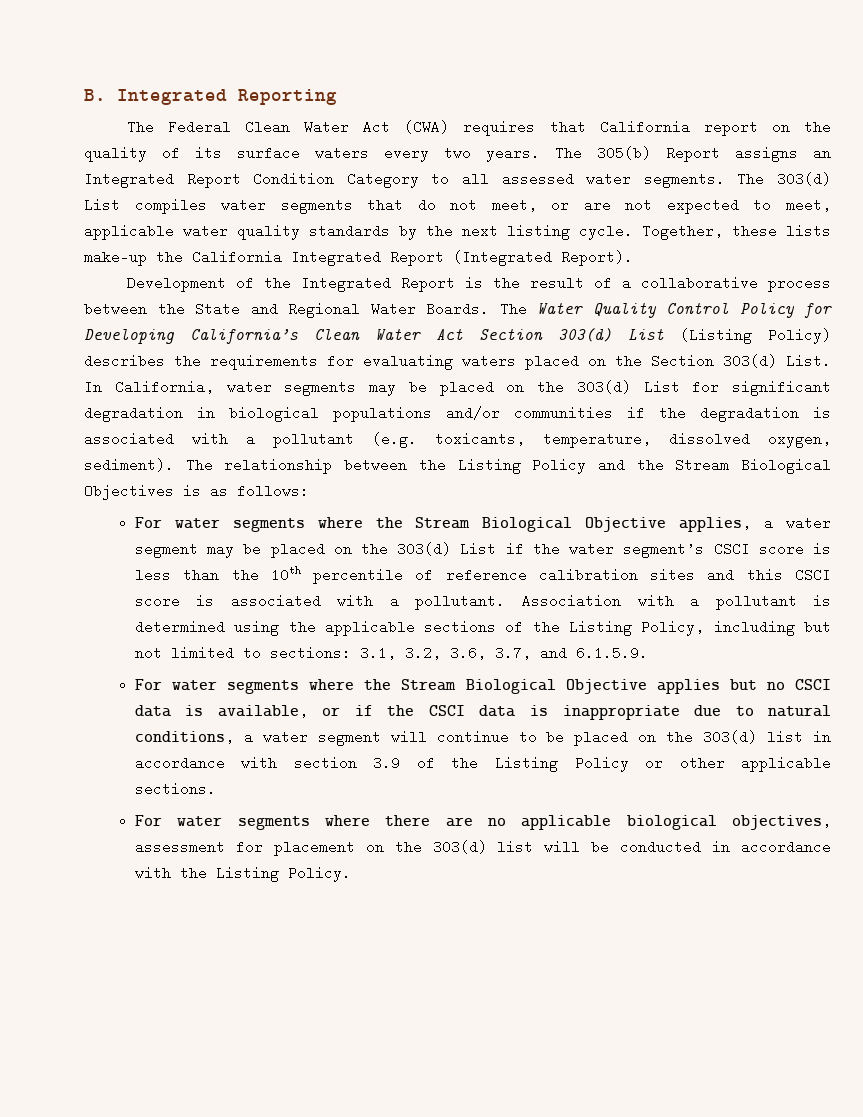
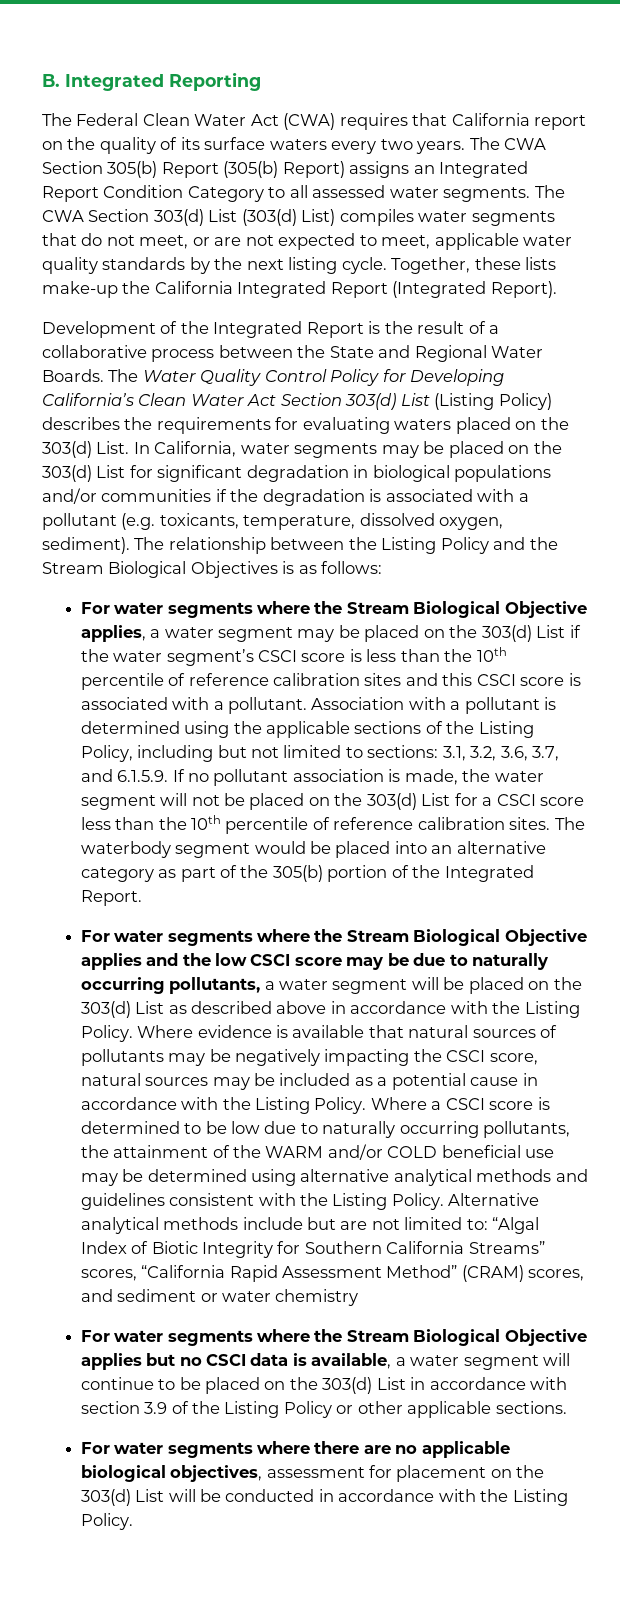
- The 305(b) Report assigns an Integrated Report Condition Category to all assessed water segments.
+ The CWA Section 305(b) Report (305(b) Report) assigns an Integrated Report Condition Category to all assessed water segments.
- The 303(d) List compiles water segments that do not meet, or are not expected to meet, applicable water quality standards by the next listing cycle.
+ The CWA Section 303(d) List (303(d) List) compiles water segments that do not meet, or are not expected to meet, applicable water quality standards by the next listing cycle.
- The Water Quality Control Policy for Developing California’s Clean Water Act Section 303(d) List (Listing Policy) describes the requirements for evaluating waters placed on the Section 303(d) List.
+ The Water Quality Control Policy for Developing California’s Clean Water Act Section 303(d) List (Listing Policy) describes the requirements for evaluating waters placed on the 303(d) List.
- Association with a pollutant is determined using the applicable sections of the Listing Policy, including but not limited to sections: 3.1, 3.2, 3.6, 3.7, and 6.1.5.9.
+ Association with a pollutant is determined using the applicable sections of the Listing Policy, including but not limited to sections: 3.1, 3.2, 3.6, 3.7, and 6.1.5.9. If no pollutant association is made, the water segment will not be placed on the 303(d) List for a CSCI score less than the 10th percentile of reference calibration sites. The waterbody segment would be placed into an alternative category as part of the 305(b) portion of the Integrated Report.
+ For water segments where the Stream Biological Objective applies and the low CSCI score may be due to naturally occurring pollutants, a water segment will be placed on the 303(d) List as described above in accordance with the Listing Policy. Where evidence is available that natural sources of pollutants may be negatively impacting the CSCI score, natural sources may be included as a potential cause in accordance with the Listing Policy. Where a CSCI score is determined to be low due to naturally occurring pollutants, the attainment of the WARM and/or COLD beneficial use may be determined using alternative analytical methods and guidelines consistent with the Listing Policy. Alternative analytical methods include but are not limited to: “Algal Index of Biotic Integrity for Southern California Streams” scores, “California Rapid Assessment Method” (CRAM) scores, and sediment or water chemistry
- For water segments where the Stream Biological Objective applies but no CSCI data is available, or if the CSCI data is inappropriate due to natural conditions, a water segment will continue to be placed on the 303(d) list in accordance with section 3.9 of the Listing Policy or other applicable sections.
+ For water segments where the Stream Biological Objective applies but no CSCI data is available, a water segment will continue to be placed on the 303(d) List in accordance with section 3.9 of the Listing Policy or other applicable sections.
- For water segments where there are no applicable biological objectives, assessment for placement on the 303(d) list will be conducted in accordance with the Listing Policy.
+ For water segments where there are no applicable biological objectives, assessment for placement on the 303(d) List will be conducted in accordance with the Listing Policy.

